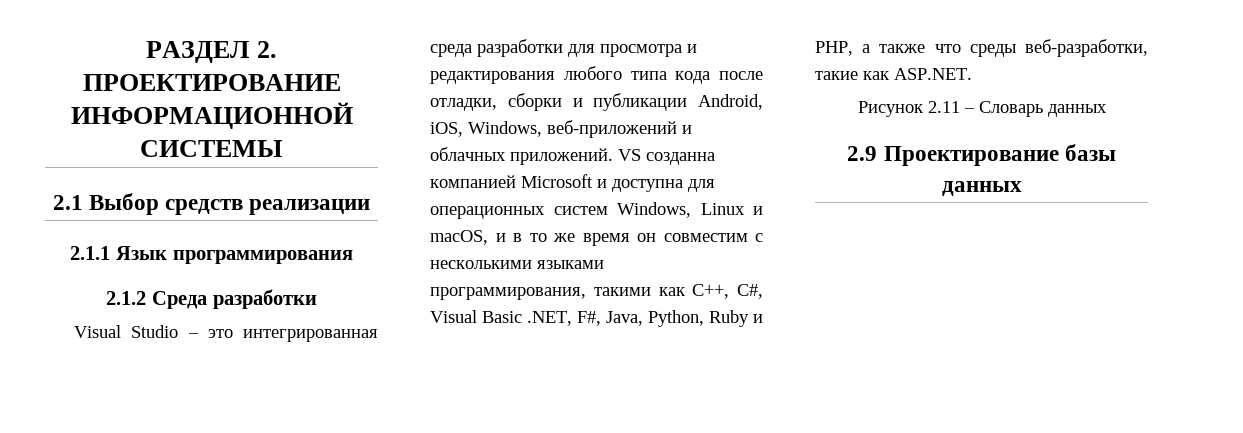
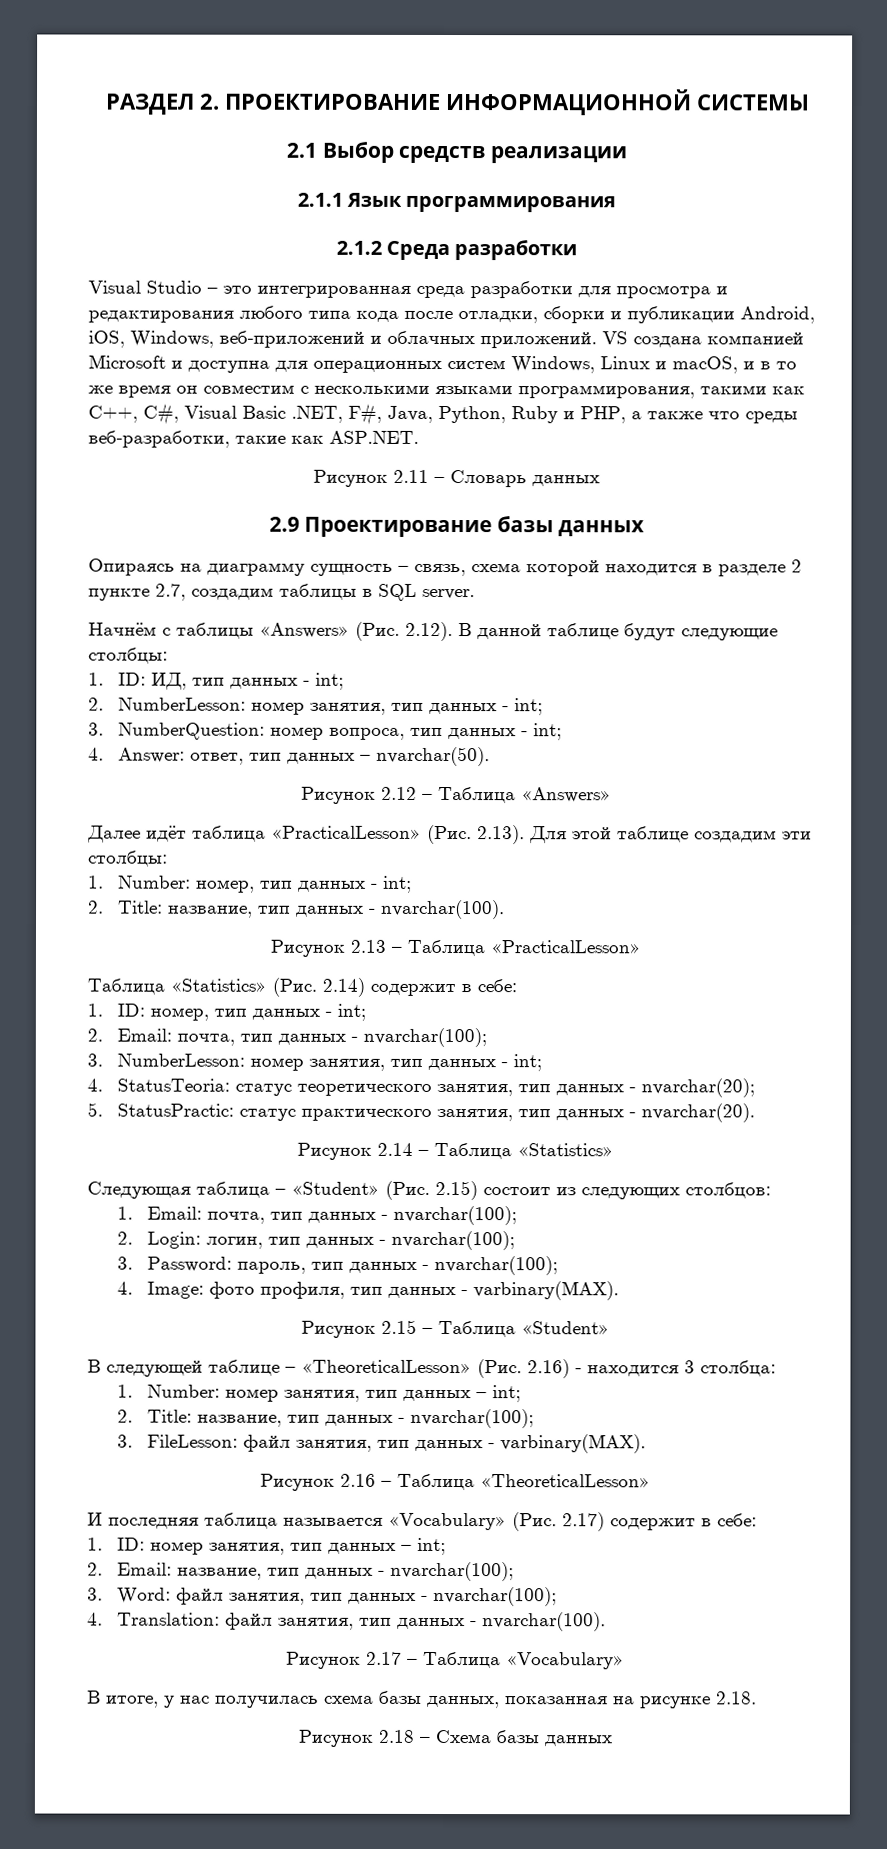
- VS cозданна компанией Microsoft и доступна для операционных систем Windows, Linux и macOS, и в то же время он совместим с несколькими языками программирования, такими как C++, C#, Visual Basic .NET, F#, Java, Python, Ruby и PHP, а также что среды веб-разработки, такие как ASP.NET.
+ VS создана компанией Microsoft и доступна для операционных систем Windows, Linux и macOS, и в то же время он совместим с несколькими языками программирования, такими как C++, C#, Visual Basic .NET, F#, Java, Python, Ruby и PHP, а также что среды веб-разработки, такие как ASP.NET.
+ Опираясь на диаграмму сущность – связь, схема которой находится в разделе 2 пункте 2.7, создадим таблицы в SQL server.
+ Начнём с таблицы «Answers» (Рис. 2.12). В данной таблице будут следующие столбцы:
+ 1. ID: ИД, тип данных - int;
+ 2. NumberLesson: номер занятия, тип данных - int;
+ 3. NumberQuestion: номер вопроса, тип данных - int;
+ 4. Answer: ответ, тип данных – nvarchar(50).
+ Рисунок 2.12 – Таблица «Answers»
+ Далее идёт таблица «PracticalLesson» (Рис. 2.13). Для этой таблице создадим эти столбцы:
+ 1. Number: номер, тип данных - int;
+ 2. Title: название, тип данных - nvarchar(100).
+ Рисунок 2.13 – Таблица «PracticalLesson»
+ Таблица «Statistics» (Рис. 2.14) содержит в себе:
+ 1. ID: номер, тип данных - int;
+ 2. Email: почта, тип данных - nvarchar(100);
+ 3. NumberLesson: номер занятия, тип данных - int;
+ 4. StatusTeoria: статус теоретического занятия, тип данных - nvarchar(20);
+ 5. StatusPractic: статус практического занятия, тип данных - nvarchar(20).
+ Рисунок 2.14 – Таблица «Statistics»
+ Следующая таблица – «Student» (Рис. 2.15) состоит из следующих столбцов:
+ 1. Email: почта, тип данных - nvarchar(100);
+ 2. Login: логин, тип данных - nvarchar(100);
+ 3. Password: пароль, тип данных - nvarchar(100);
+ 4. Image: фото профиля, тип данных - varbinary(MAX).
+ Рисунок 2.15 – Таблица «Student»
+ В следующей таблице – «TheoreticalLesson» (Рис. 2.16) - находится 3 столбца:
+ 1. Number: номер занятия, тип данных – int;
+ 2. Title: название, тип данных - nvarchar(100);
+ 3. FileLesson: файл занятия, тип данных - varbinary(MAX).
+ Рисунок 2.16 – Таблица «TheoreticalLesson»
+ И последняя таблица называется «Vocabulary» (Рис. 2.17) содержит в себе:
+ 1. ID: номер занятия, тип данных – int;
+ 2. Email: название, тип данных - nvarchar(100);
+ 3. Word: файл занятия, тип данных - nvarchar(100);
+ 4. Translation: файл занятия, тип данных - nvarchar(100).
+ Рисунок 2.17 – Таблица «Vocabulary»
+ В итоге, у нас получилась схема базы данных, показанная на рисунке 2.18.
+ Рисунок 2.18 – Схема базы данных

